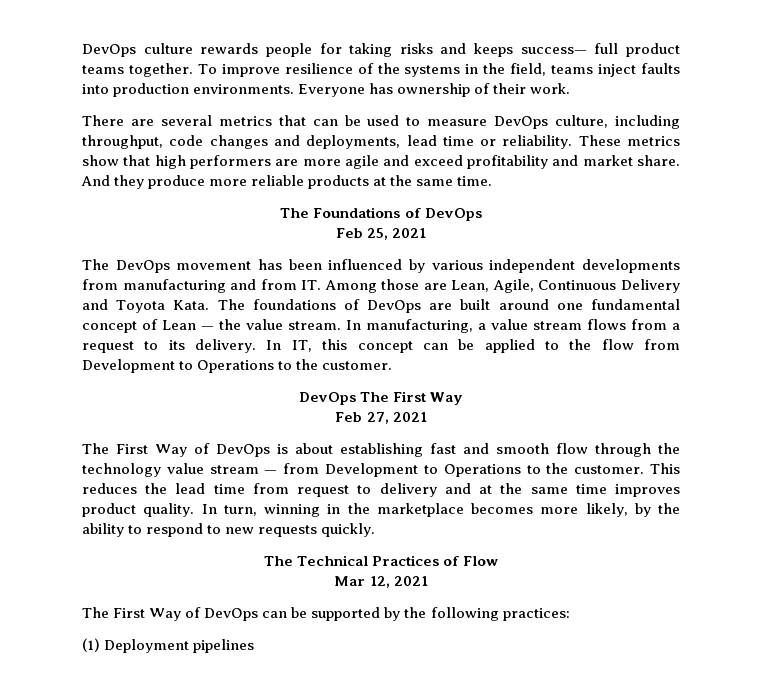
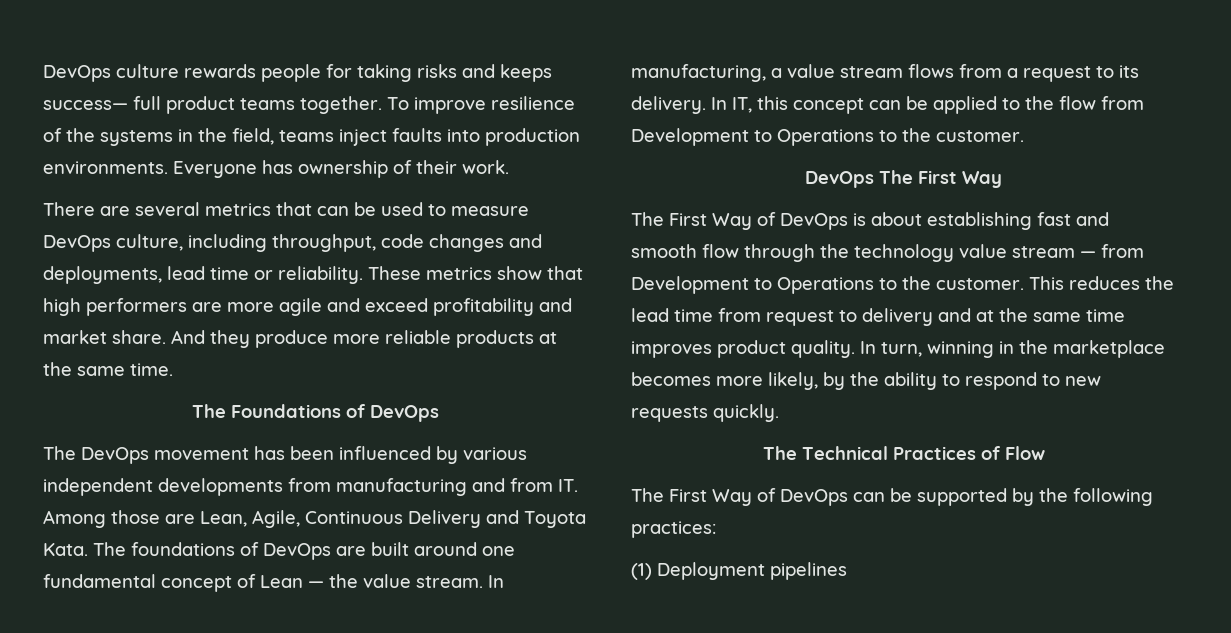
- Feb 25, 2021
- Feb 27, 2021
- Mar 12, 2021

